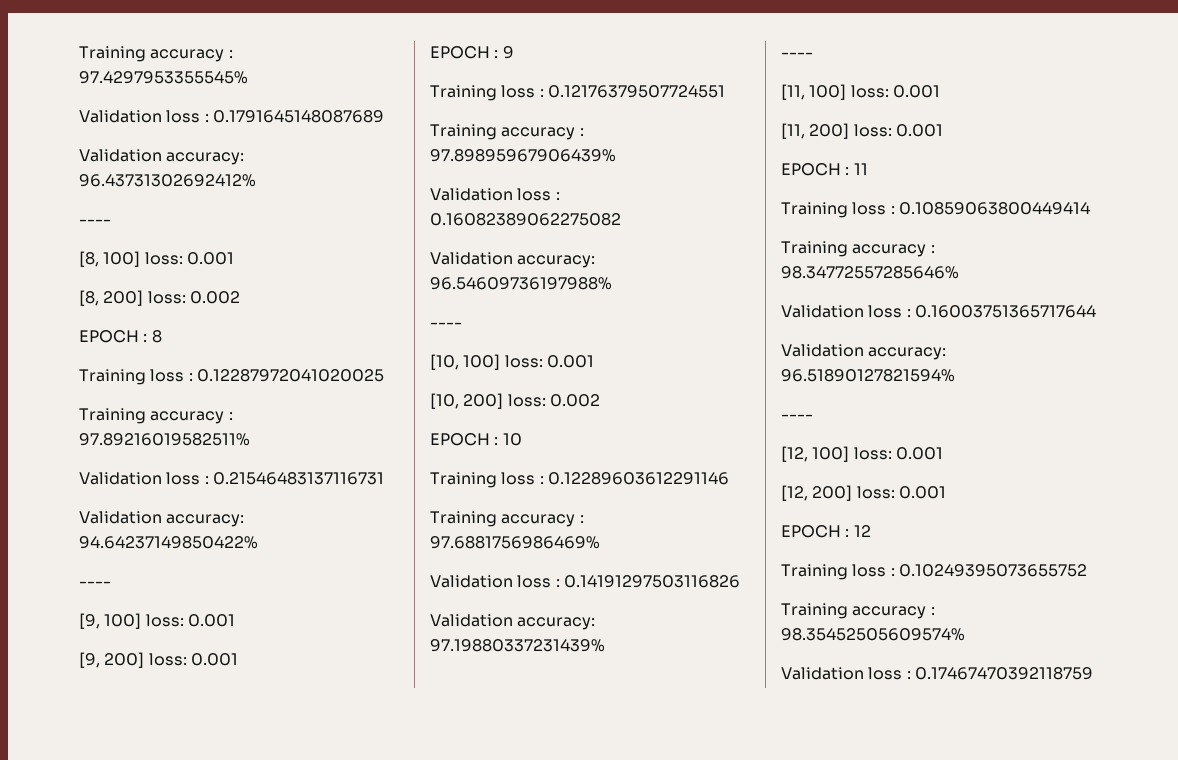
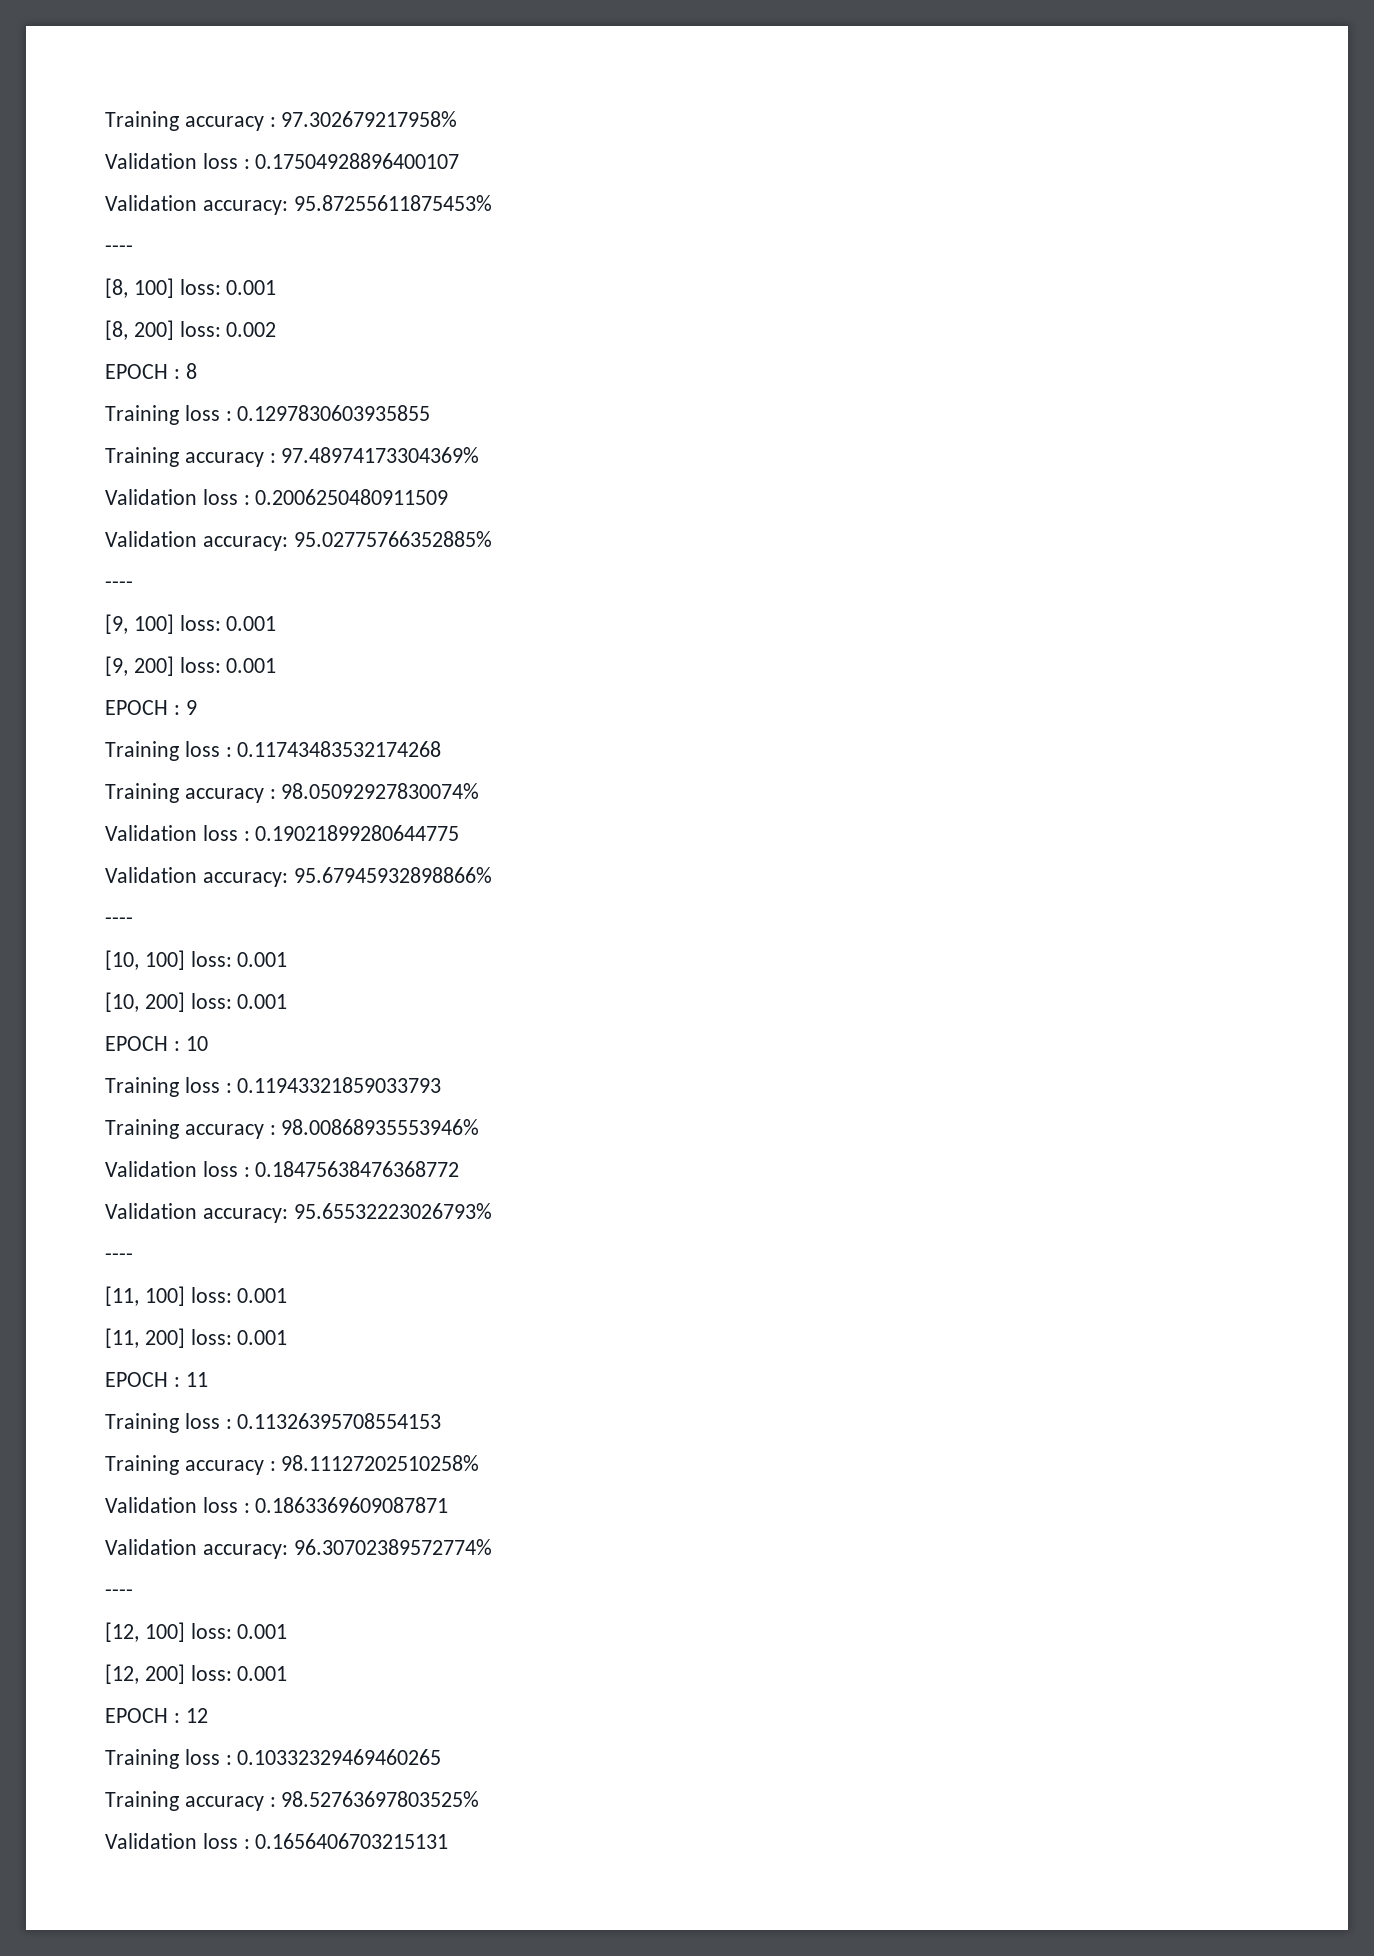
- Training accuracy : 97.4297953355545%
- Validation loss : 0.1791645148087689
- Validation accuracy: 96.43731302692412%
+ Training accuracy : 97.302679217958%
+ Validation loss : 0.17504928896400107
+ Validation accuracy: 95.87255611875453%
- Training loss : 0.12287972041020025
- Training accuracy : 97.89216019582511%
- Validation loss : 0.21546483137116731
- Validation accuracy: 94.64237149850422%
+ Training loss : 0.1297830603935855
+ Training accuracy : 97.48974173304369%
+ Validation loss : 0.2006250480911509
+ Validation accuracy: 95.02775766352885%
- Training loss : 0.12176379507724551
- Training accuracy : 97.89895967906439%
- Validation loss : 0.16082389062275082
- Validation accuracy: 96.54609736197988%
+ Training loss : 0.11743483532174268
+ Training accuracy : 98.05092927830074%
+ Validation loss : 0.19021899280644775
+ Validation accuracy: 95.67945932898866%
- [10, 200] loss: 0.002
+ [10, 200] loss: 0.001
- Training loss : 0.12289603612291146
- Training accuracy : 97.6881756986469%
- Validation loss : 0.14191297503116826
- Validation accuracy: 97.19880337231439%
+ Training loss : 0.11943321859033793
+ Training accuracy : 98.00868935553946%
+ Validation loss : 0.18475638476368772
+ Validation accuracy: 95.65532223026793%
- Training loss : 0.10859063800449414
- Training accuracy : 98.34772557285646%
- Validation loss : 0.16003751365717644
- Validation accuracy: 96.51890127821594%
+ Training loss : 0.11326395708554153
+ Training accuracy : 98.11127202510258%
+ Validation loss : 0.1863369609087871
+ Validation accuracy: 96.30702389572774%
- Training loss : 0.10249395073655752
- Training accuracy : 98.35452505609574%
- Validation loss : 0.17467470392118759
+ Training loss : 0.10332329469460265
+ Training accuracy : 98.52763697803525%
+ Validation loss : 0.1656406703215131

